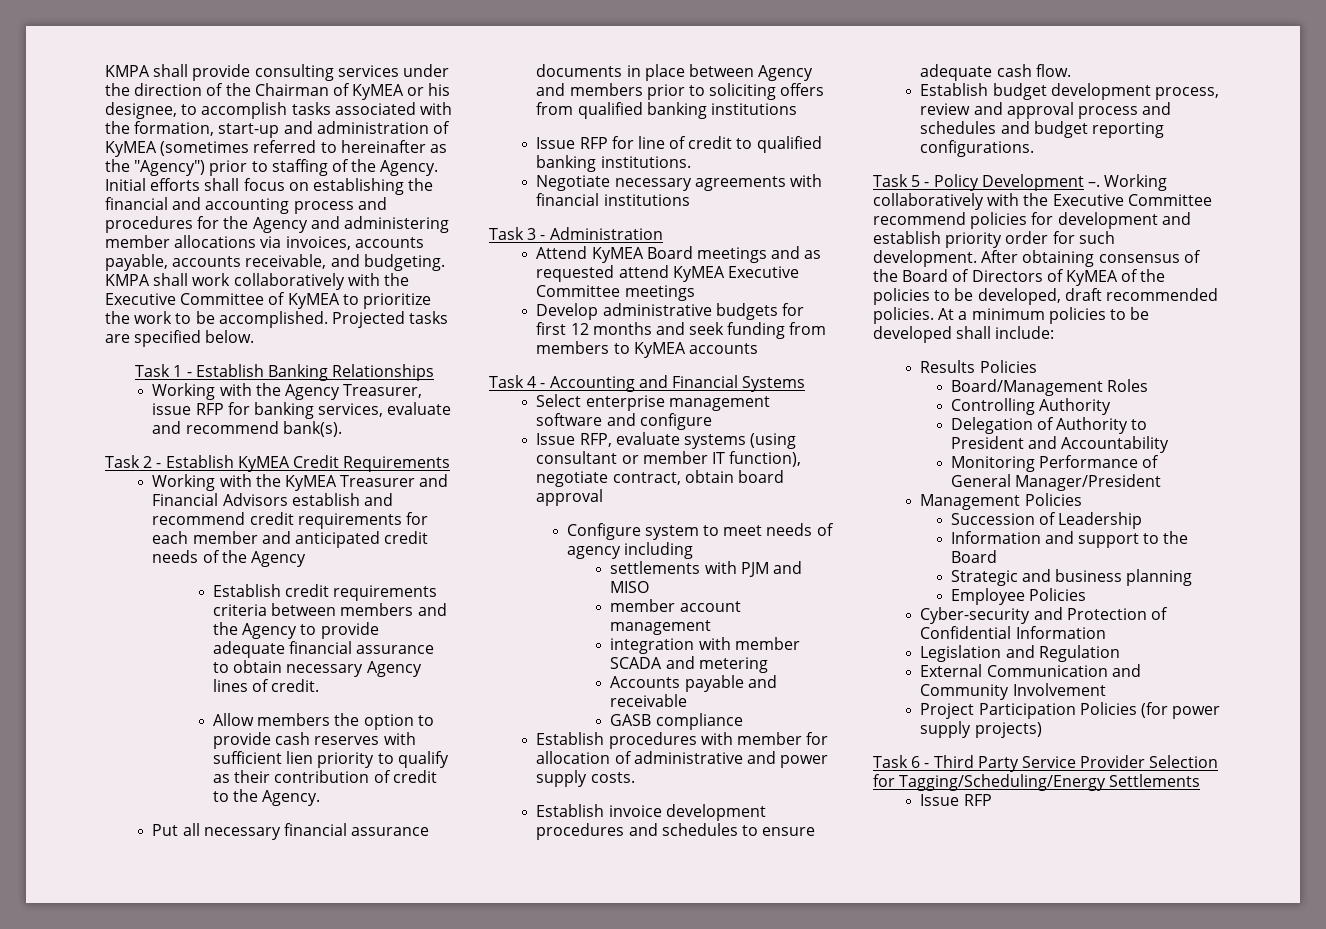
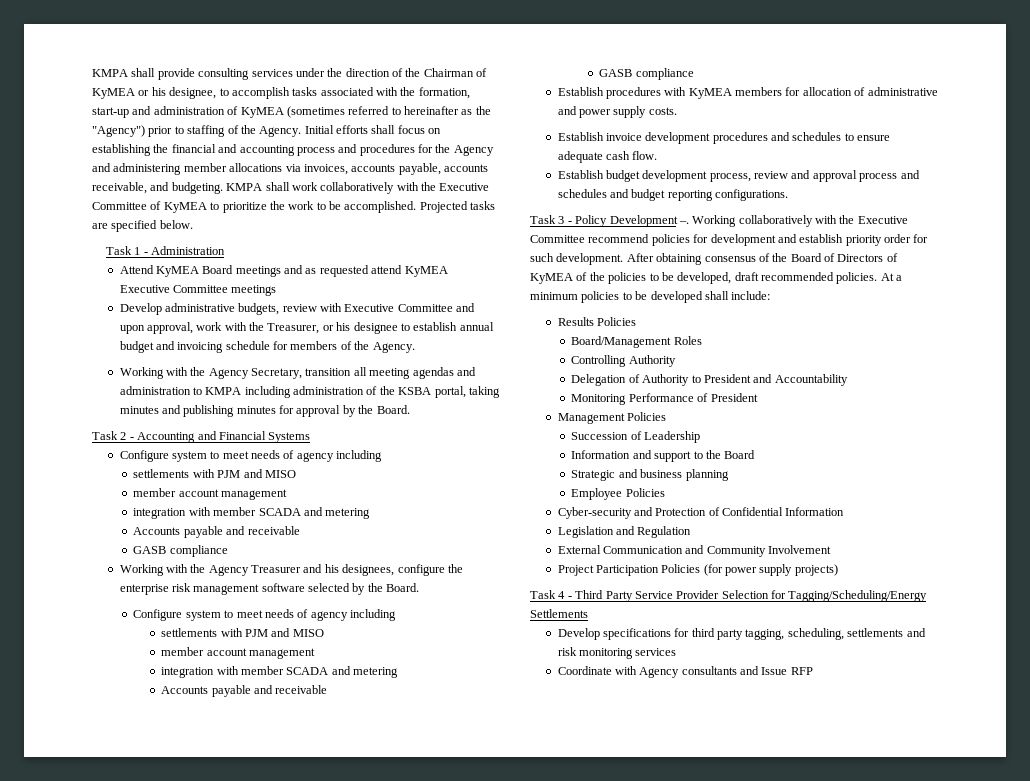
- Task 1 - Establish Banking Relationships
- Working with the Agency Treasurer, issue RFP for banking services, evaluate and recommend bank(s).
- Task 2 - Establish KyMEA Credit Requirements
- Working with the KyMEA Treasurer and Financial Advisors establish and recommend credit requirements for each member and anticipated credit needs of the Agency
- Establish credit requirements criteria between members and the Agency to provide adequate financial assurance to obtain necessary Agency lines of credit.
- Allow members the option to provide cash reserves with sufficient lien priority to qualify as their contribution of credit to the Agency.
- Put all necessary financial assurance documents in place between Agency and members prior to soliciting offers from qualified banking institutions
- Issue RFP for line of credit to qualified banking institutions.
- Negotiate necessary agreements with financial institutions
- Task 3 - Administration
+ Task 1 - Administration
- Develop administrative budgets for first 12 months and seek funding from members to KyMEA accounts
- Task 4 - Accounting and Financial Systems
- Select enterprise management software and configure
- Issue RFP, evaluate systems (using consultant or member IT function), negotiate contract, obtain board approval
+ Develop administrative budgets, review with Executive Committee and upon approval, work with the Treasurer, or his designee to establish annual budget and invoicing schedule for members of the Agency.
+ Working with the Agency Secretary, transition all meeting agendas and administration to KMPA including administration of the KSBA portal, taking minutes and publishing minutes for approval by the Board.
+ Task 2 - Accounting and Financial Systems
+ Configure system to meet needs of agency including
+ settlements with PJM and MISO
+ member account management
+ integration with member SCADA and metering
+ Accounts payable and receivable
+ GASB compliance
+ Working with the Agency Treasurer and his designees, configure the enterprise risk management software selected by the Board.
- Establish procedures with member for allocation of administrative and power supply costs.
+ Establish procedures with KyMEA members for allocation of administrative and power supply costs.
- Task 5 - Policy Development –.
+ Task 3 - Policy Development –.
- Monitoring Performance of General Manager/President
+ Monitoring Performance of President
- Task 6 - Third Party Service Provider Selection for Tagging/Scheduling/Energy Settlements
- Issue RFP
+ Task 4 - Third Party Service Provider Selection for Tagging/Scheduling/Energy Settlements
+ Develop specifications for third party tagging, scheduling, settlements and risk monitoring services
+ Coordinate with Agency consultants and Issue RFP

